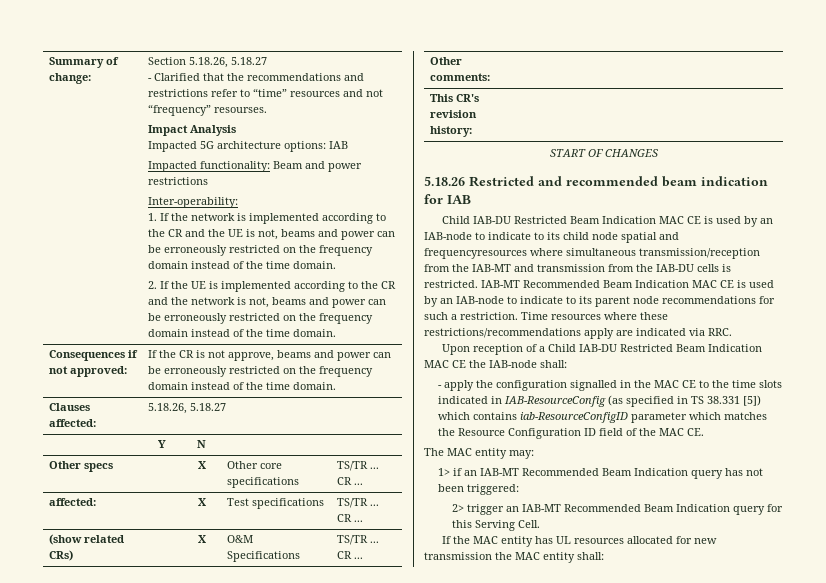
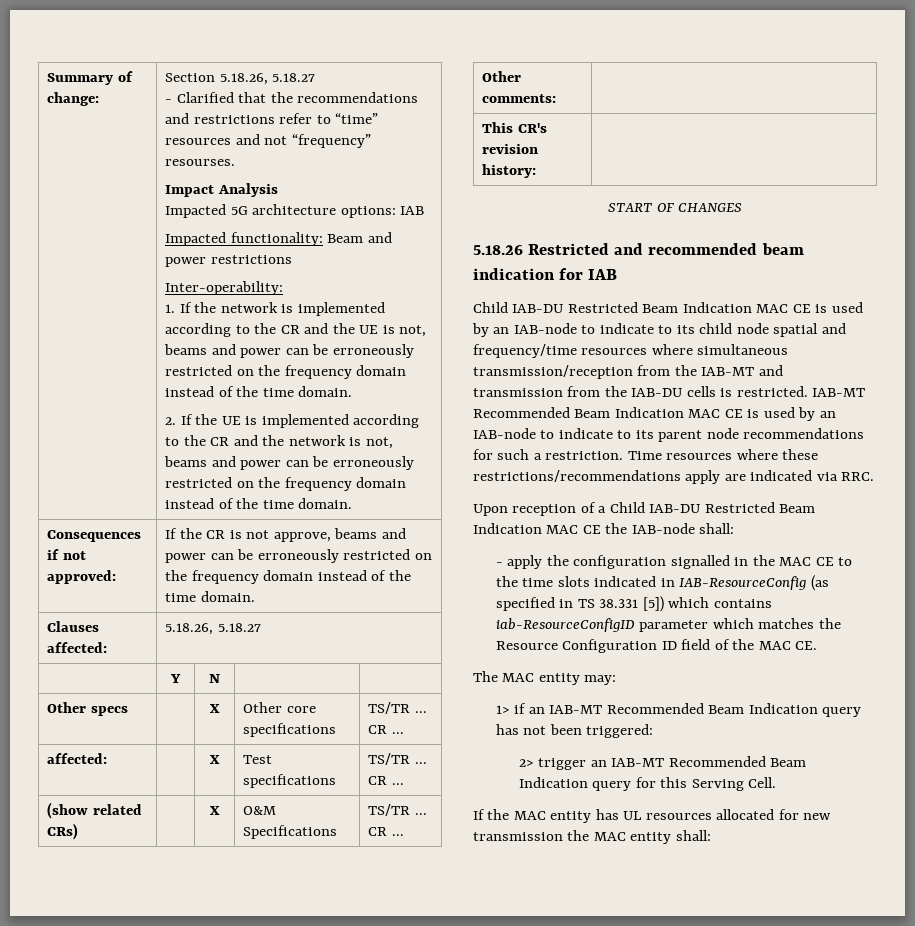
- Child IAB-DU Restricted Beam Indication MAC CE is used by an IAB-node to indicate to its child node spatial and frequencyresources where simultaneous transmission/reception from the IAB-MT and transmission from the IAB-DU cells is restricted.
+ Child IAB-DU Restricted Beam Indication MAC CE is used by an IAB-node to indicate to its child node spatial and frequency/time resources where simultaneous transmission/reception from the IAB-MT and transmission from the IAB-DU cells is restricted.

